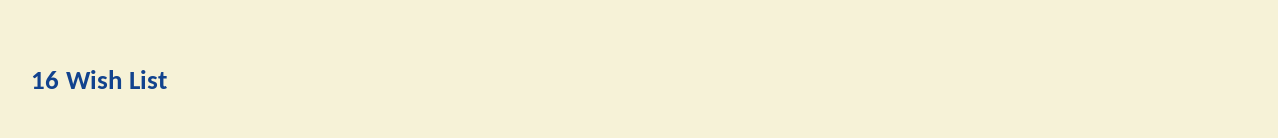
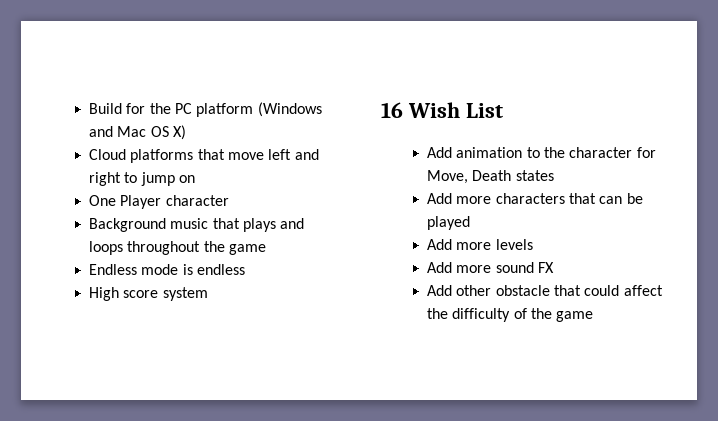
+ Build for the PC platform (Windows and Mac OS X)
+ Cloud platforms that move left and right to jump on
+ One Player character
+ Background music that plays and loops throughout the game
+ Endless mode is endless
+ High score system
  16 Wish List
+ Add animation to the character for Move, Death states
+ Add more characters that can be played
+ Add more levels
+ Add more sound FX
+ Add other obstacle that could affect the difficulty of the game

